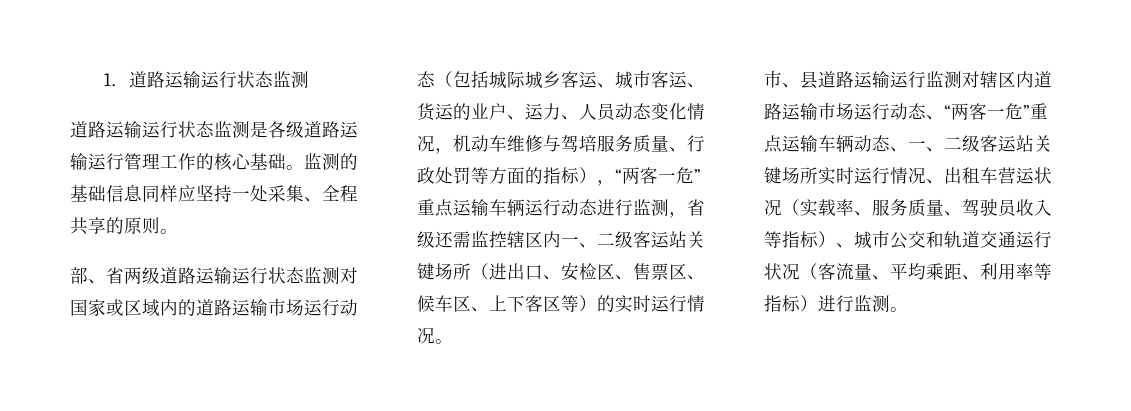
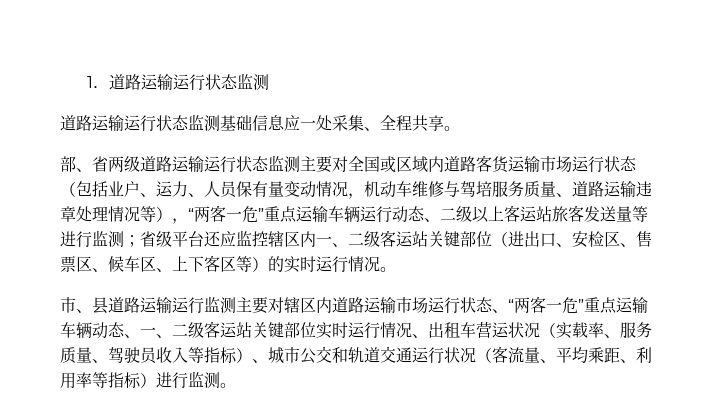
- 道路运输运行状态监测是各级道路运输运行管理工作的核心基础。监测的基础信息同样应坚持一处采集、全程共享的原则。
+ 道路运输运行状态监测基础信息应一处采集、全程共享。
- 部、省两级道路运输运行状态监测对国家或区域内的道路运输市场运行动态（包括城际城乡客运、城市客运、货运的业户、运力、人员动态变化情况，机动车维修与驾培服务质量、行政处罚等方面的指标），“两客一危”重点运输车辆运行动态进行监测，省级还需监控辖区内一、二级客运站关键场所（进出口、安检区、售票区、候车区、上下客区等）的实时运行情况。
+ 部、省两级道路运输运行状态监测主要对全国或区域内道路客货运输市场运行状态（包括业户、运力、人员保有量变动情况，机动车维修与驾培服务质量、道路运输违章处理情况等），“两客一危”重点运输车辆运行动态、二级以上客运站旅客发送量等进行监测；省级平台还应监控辖区内一、二级客运站关键部位（进出口、安检区、售票区、候车区、上下客区等）的实时运行情况。
- 市、县道路运输运行监测对辖区内道路运输市场运行动态、“两客一危”重点运输车辆动态、一、二级客运站关键场所实时运行情况、出租车营运状况（实载率、服务质量、驾驶员收入等指标）、城市公交和轨道交通运行状况（客流量、平均乘距、利用率等指标）进行监测。
+ 市、县道路运输运行监测主要对辖区内道路运输市场运行状态、“两客一危”重点运输车辆动态、一、二级客运站关键部位实时运行情况、出租车营运状况（实载率、服务质量、驾驶员收入等指标）、城市公交和轨道交通运行状况（客流量、平均乘距、利用率等指标）进行监测。

